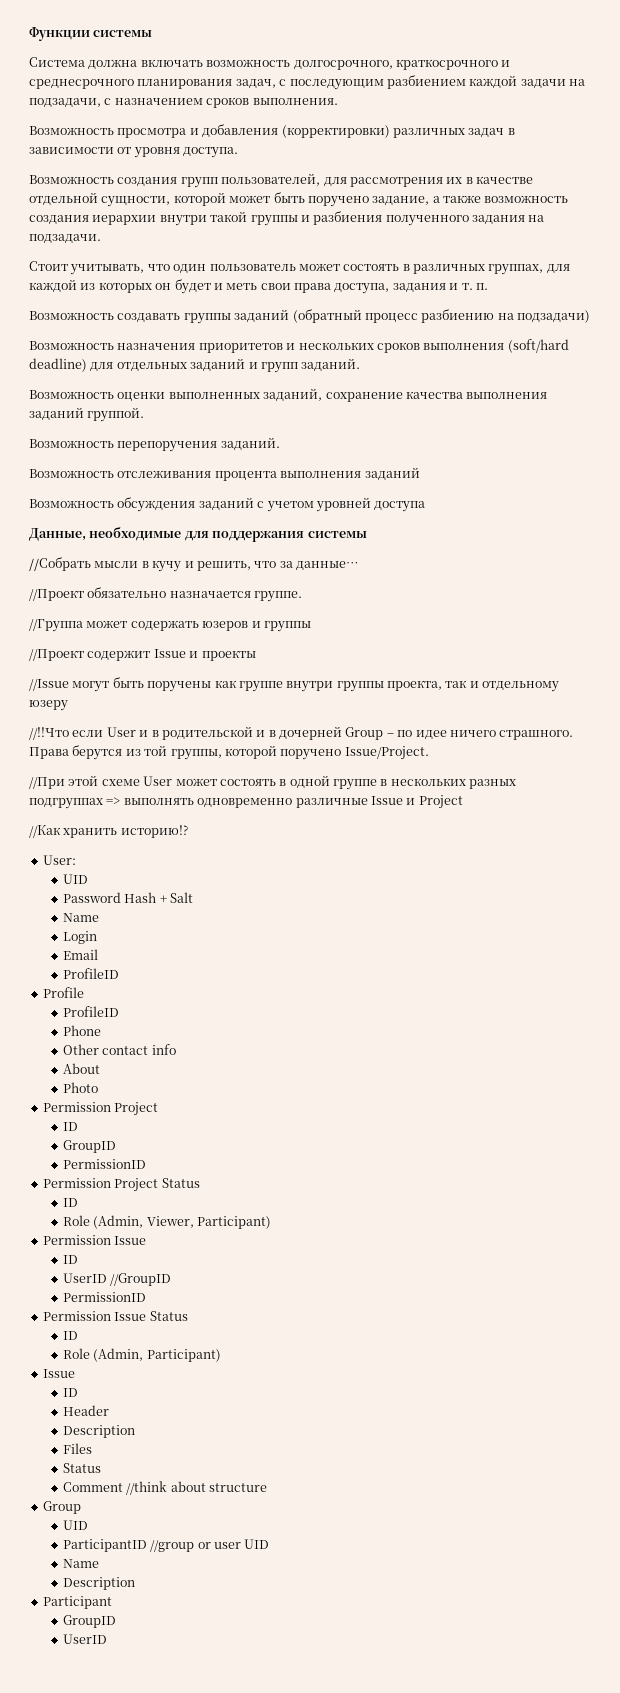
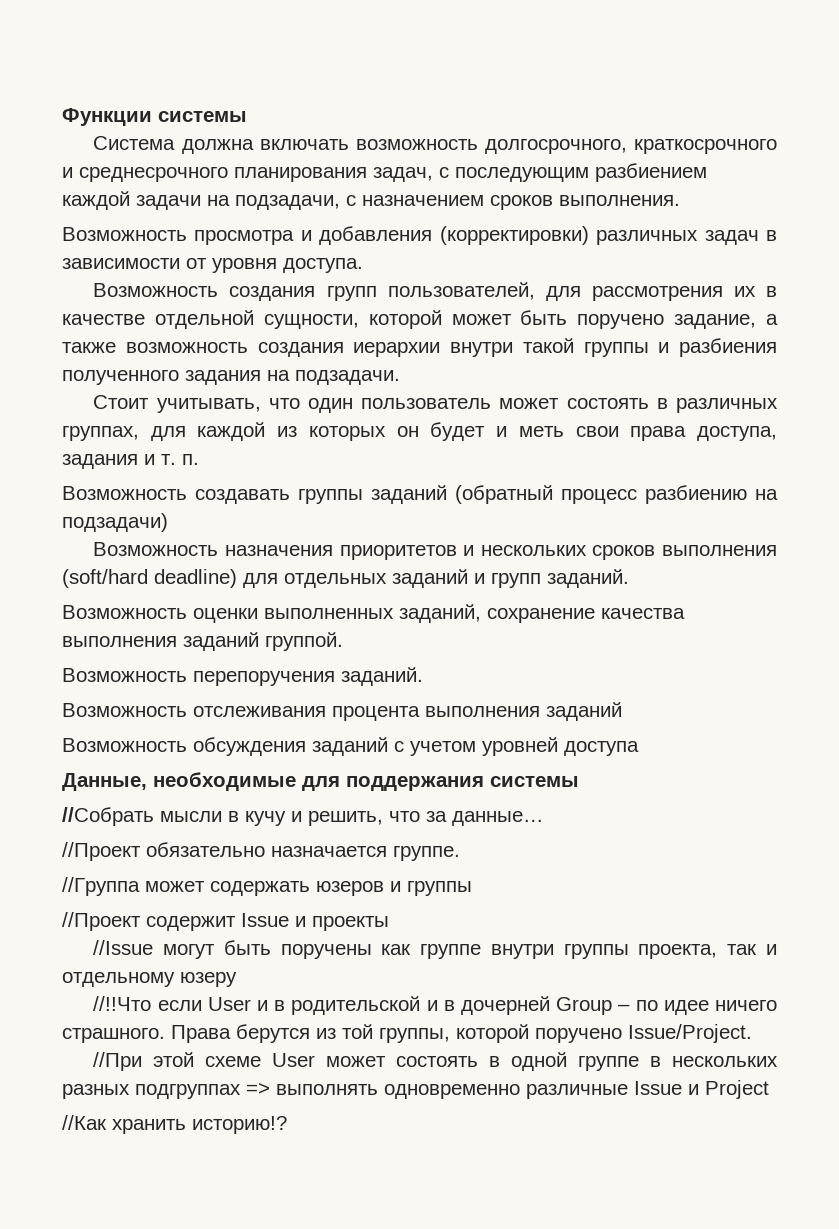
- User:
- UID
- Password Hash + Salt
- Name
- Login
- Email
- ProfileID
- Profile
- ProfileID
- Phone
- Other contact info
- About
- Photo
- Permission Project
- ID
- GroupID
- PermissionID
- Permission Project Status
- ID
- Role (Admin, Viewer, Participant)
- Permission Issue
- ID
- UserID //GroupID
- PermissionID
- Permission Issue Status
- ID
- Role (Admin, Participant)
- Issue
- ID
- Header
- Description
- Files
- Status
- Comment //think about structure
- Group
- UID
- ParticipantID //group or user UID
- Name
- Description
- Participant
- GroupID
- UserID

